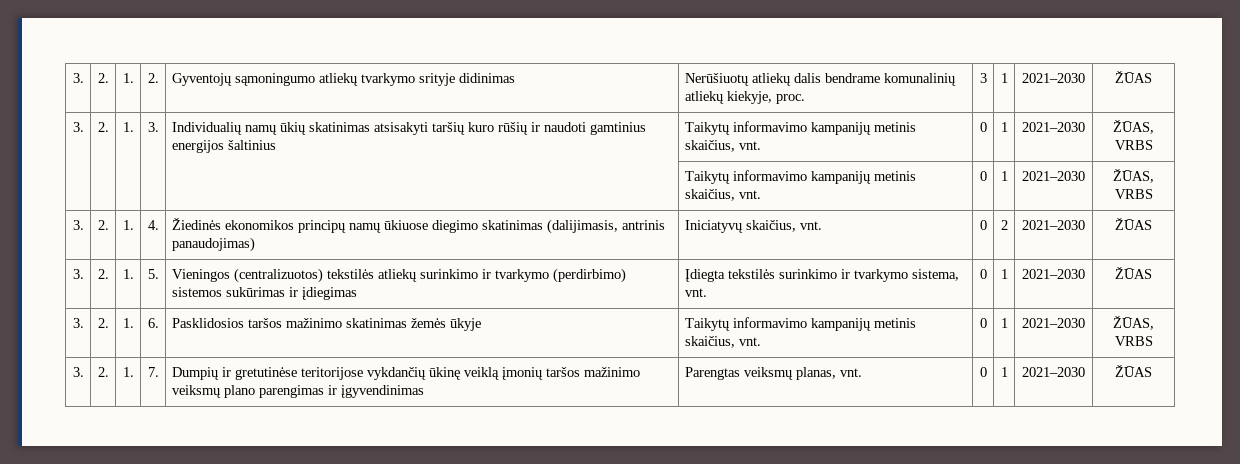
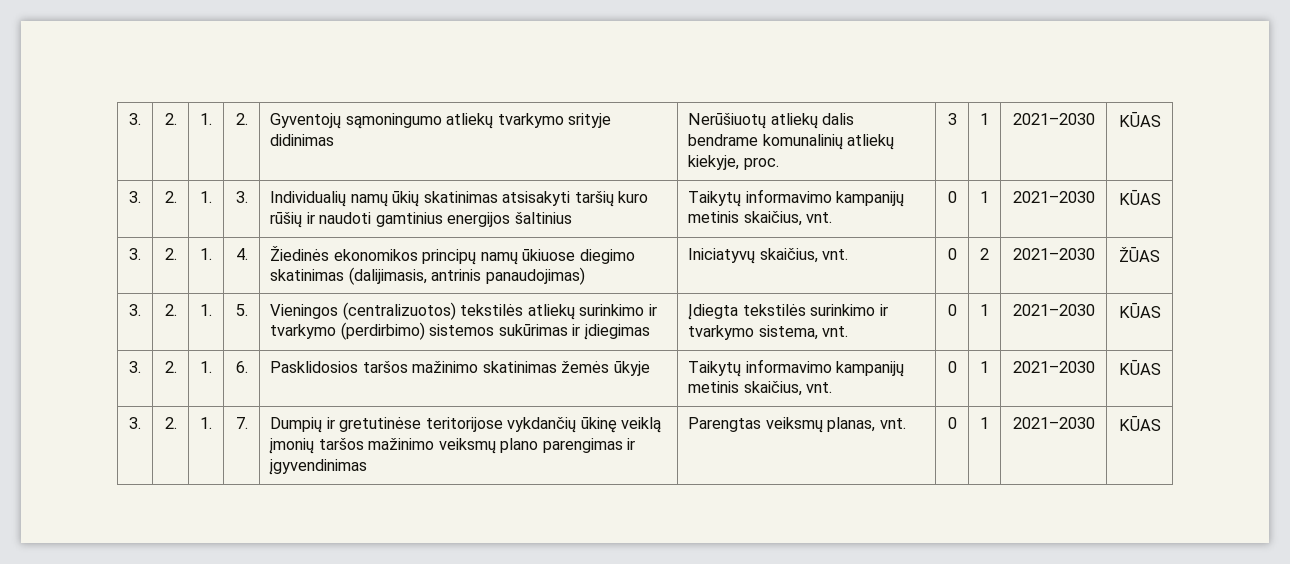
- 3. | 2. | 1. | 2. | Gyventojų sąmoningumo atliekų tvarkymo srityje didinimas | Nerūšiuotų atliekų dalis bendrame komunalinių atliekų kiekyje, proc. | 3 | 1 | 2021–2030 | ŽŪAS
+ 3. | 2. | 1. | 2. | Gyventojų sąmoningumo atliekų tvarkymo srityje didinimas | Nerūšiuotų atliekų dalis bendrame komunalinių atliekų kiekyje, proc. | 3 | 1 | 2021–2030 | KŪAS
- 3. | 2. | 1. | 3. | Individualių namų ūkių skatinimas atsisakyti taršių kuro rūšių ir naudoti gamtinius energijos šaltinius | Taikytų informavimo kampanijų metinis skaičius, vnt. | 0 | 1 | 2021–2030 | ŽŪAS, VRBS
- | | | | | Taikytų informavimo kampanijų metinis skaičius, vnt. | 0 | 1 | 2021–2030 | ŽŪAS, VRBS
+ 3. | 2. | 1. | 3. | Individualių namų ūkių skatinimas atsisakyti taršių kuro rūšių ir naudoti gamtinius energijos šaltinius | Taikytų informavimo kampanijų metinis skaičius, vnt. | 0 | 1 | 2021–2030 | KŪAS
- 3. | 2. | 1. | 5. | Vieningos (centralizuotos) tekstilės atliekų surinkimo ir tvarkymo (perdirbimo) sistemos sukūrimas ir įdiegimas | Įdiegta tekstilės surinkimo ir tvarkymo sistema, vnt. | 0 | 1 | 2021–2030 | ŽŪAS
+ 3. | 2. | 1. | 5. | Vieningos (centralizuotos) tekstilės atliekų surinkimo ir tvarkymo (perdirbimo) sistemos sukūrimas ir įdiegimas | Įdiegta tekstilės surinkimo ir tvarkymo sistema, vnt. | 0 | 1 | 2021–2030 | KŪAS
- 3. | 2. | 1. | 6. | Pasklidosios taršos mažinimo skatinimas žemės ūkyje | Taikytų informavimo kampanijų metinis skaičius, vnt. | 0 | 1 | 2021–2030 | ŽŪAS, VRBS
+ 3. | 2. | 1. | 6. | Pasklidosios taršos mažinimo skatinimas žemės ūkyje | Taikytų informavimo kampanijų metinis skaičius, vnt. | 0 | 1 | 2021–2030 | KŪAS
- 3. | 2. | 1. | 7. | Dumpių ir gretutinėse teritorijose vykdančių ūkinę veiklą įmonių taršos mažinimo veiksmų plano parengimas ir įgyvendinimas | Parengtas veiksmų planas, vnt. | 0 | 1 | 2021–2030 | ŽŪAS
+ 3. | 2. | 1. | 7. | Dumpių ir gretutinėse teritorijose vykdančių ūkinę veiklą įmonių taršos mažinimo veiksmų plano parengimas ir įgyvendinimas | Parengtas veiksmų planas, vnt. | 0 | 1 | 2021–2030 | KŪAS

